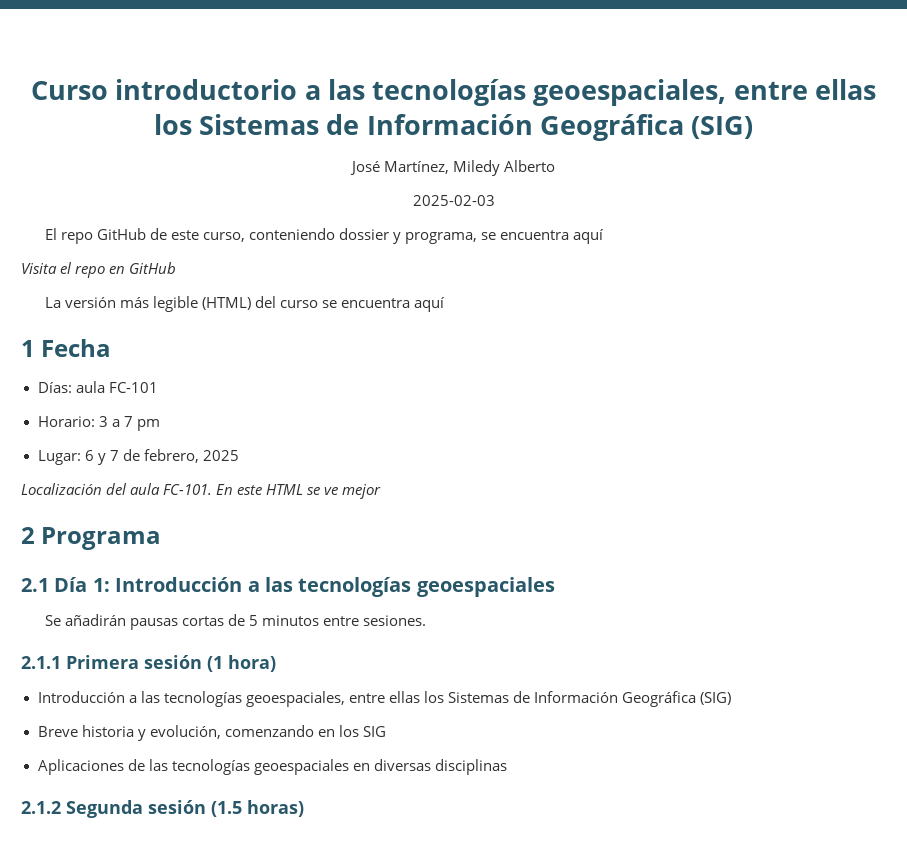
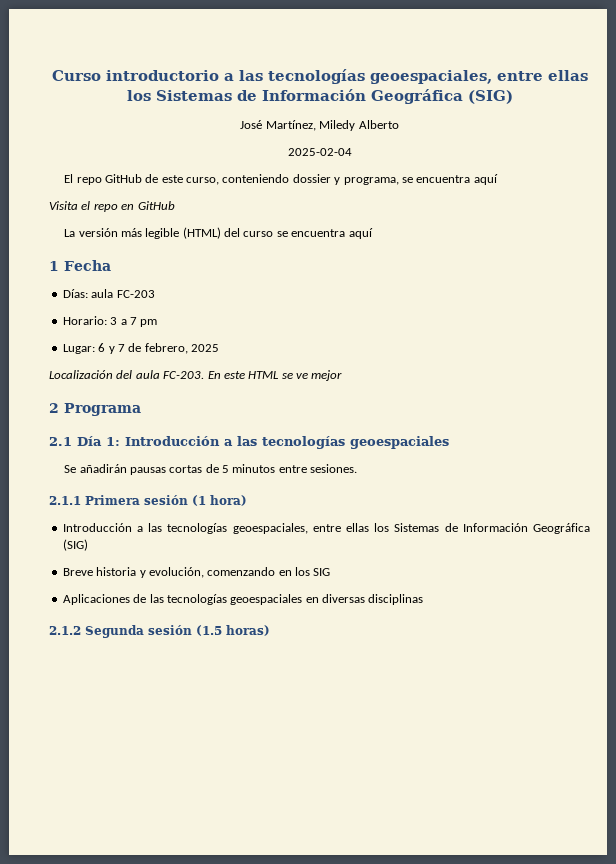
- 2025-02-03
+ 2025-02-04
- Días: aula FC-101
+ Días: aula FC-203
- Localización del aula FC-101.
+ Localización del aula FC-203.

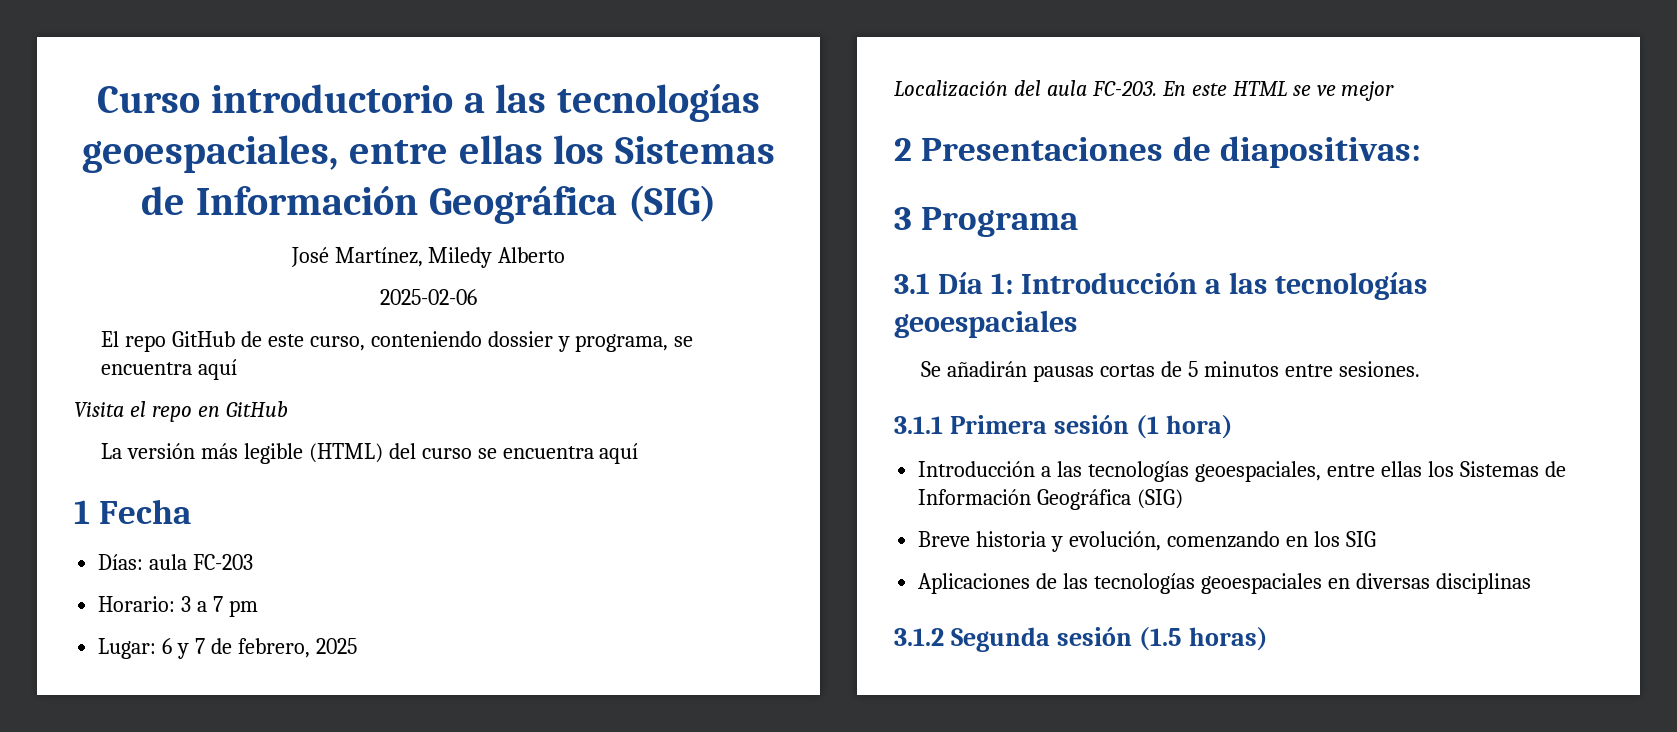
- 2025-02-04
+ 2025-02-06
- 2 Programa
+ 2 Presentaciones de diapositivas:
+ 3 Programa
- 2.1 Día 1: Introducción a las tecnologías geoespaciales
+ 3.1 Día 1: Introducción a las tecnologías geoespaciales
- 2.1.1 Primera sesión (1 hora)
+ 3.1.1 Primera sesión (1 hora)
- 2.1.2 Segunda sesión (1.5 horas)
+ 3.1.2 Segunda sesión (1.5 horas)

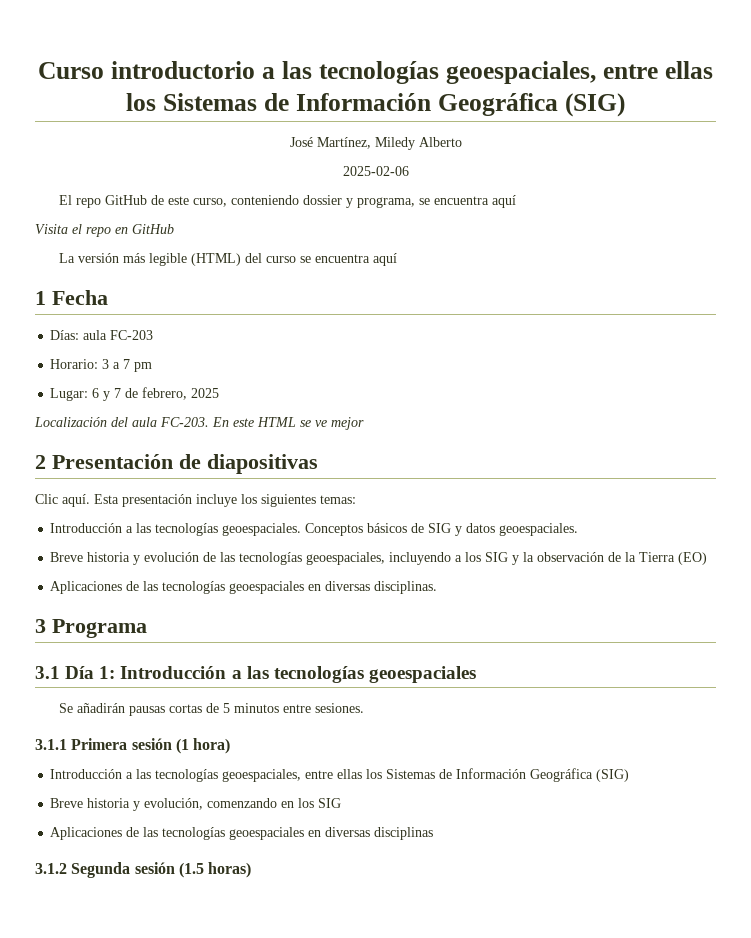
- 2 Presentaciones de diapositivas:
+ 2 Presentación de diapositivas
+ Clic aquí. Esta presentación incluye los siguientes temas:
+ Introducción a las tecnologías geoespaciales. Conceptos básicos de SIG y datos geoespaciales.
+ Breve historia y evolución de las tecnologías geoespaciales, incluyendo a los SIG y la observación de la Tierra (EO)
+ Aplicaciones de las tecnologías geoespaciales en diversas disciplinas.

